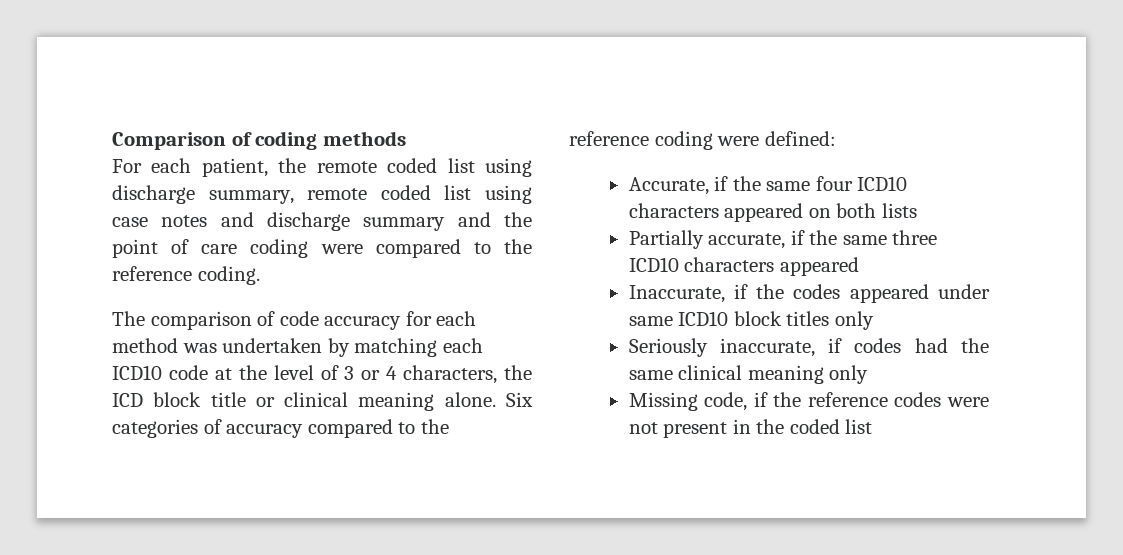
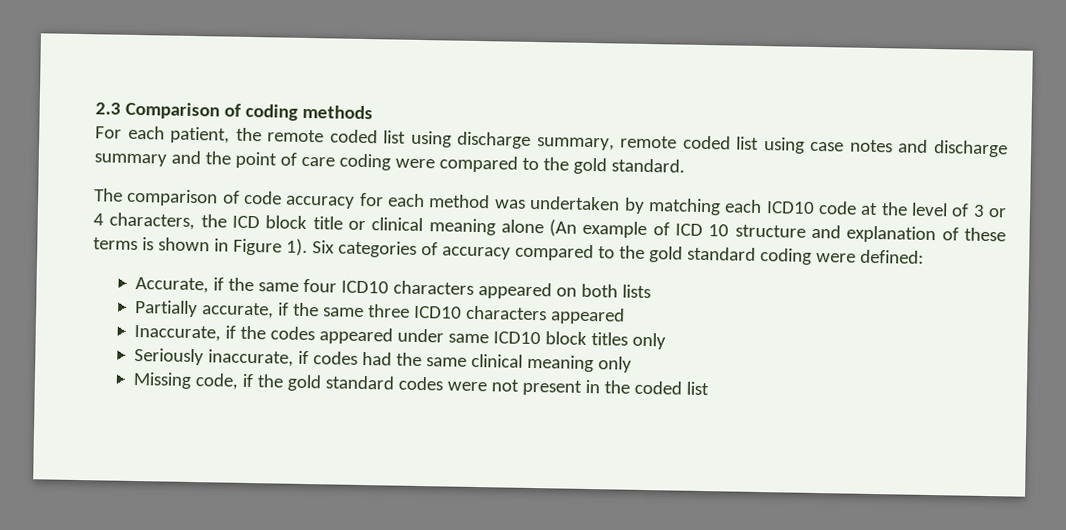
- Comparison of coding methods
+ 2.3 Comparison of coding methods
- For each patient, the remote coded list using discharge summary, remote coded list using case notes and discharge summary and the point of care coding were compared to the reference coding.
+ For each patient, the remote coded list using discharge summary, remote coded list using case notes and discharge summary and the point of care coding were compared to the gold standard.
- The comparison of code accuracy for each method was undertaken by matching each ICD10 code at the level of 3 or 4 characters, the ICD block title or clinical meaning alone.
+ The comparison of code accuracy for each method was undertaken by matching each ICD10 code at the level of 3 or 4 characters, the ICD block title or clinical meaning alone (An example of ICD 10 structure and explanation of these terms is shown in Figure 1).
- Six categories of accuracy compared to the reference coding were defined:
+ Six categories of accuracy compared to the gold standard coding were defined:
- Missing code, if the reference codes were not present in the coded list
+ Missing code, if the gold standard codes were not present in the coded list

